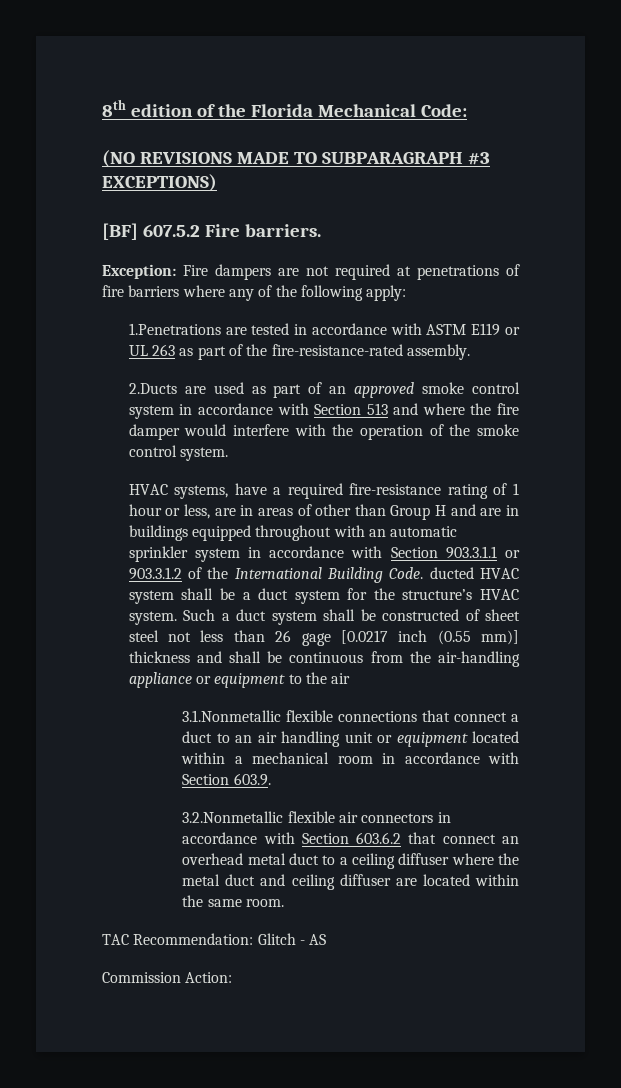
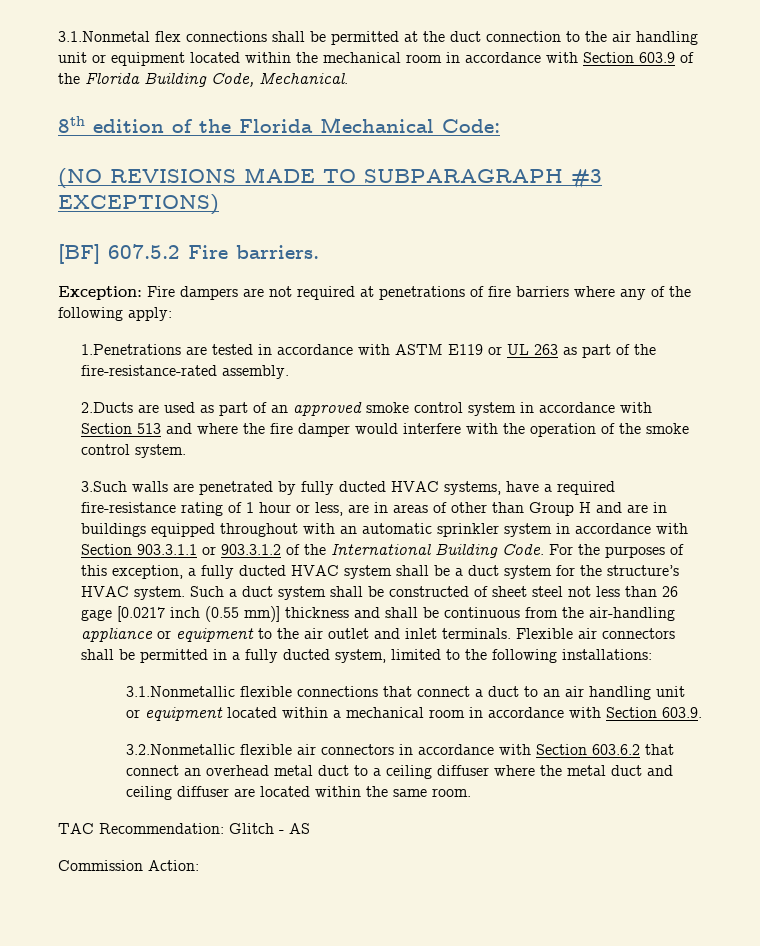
+ 3.1.Nonmetal flex connections shall be permitted at the duct connection to the air handling unit or equipment located within the mechanical room in accordance with Section 603.9 of the Florida Building Code, Mechanical.
- HVAC systems, have a required fire-resistance rating of 1 hour or less, are in areas of other than Group H and are in buildings equipped throughout with an automatic sprinkler system in accordance with Section 903.3.1.1 or 903.3.1.2 of the International Building Code. ducted HVAC system shall be a duct system for the structure’s HVAC system.
+ 3.Such walls are penetrated by fully ducted HVAC systems, have a required fire-resistance rating of 1 hour or less, are in areas of other than Group H and are in buildings equipped throughout with an automatic sprinkler system in accordance with Section 903.3.1.1 or 903.3.1.2 of the International Building Code. For the purposes of this exception, a fully ducted HVAC system shall be a duct system for the structure’s HVAC system.
- Such a duct system shall be constructed of sheet steel not less than 26 gage [0.0217 inch (0.55 mm)] thickness and shall be continuous from the air-handling appliance or equipment to the air
+ Such a duct system shall be constructed of sheet steel not less than 26 gage [0.0217 inch (0.55 mm)] thickness and shall be continuous from the air-handling appliance or equipment to the air outlet and inlet terminals. Flexible air connectors shall be permitted in a fully ducted system, limited to the following installations:

